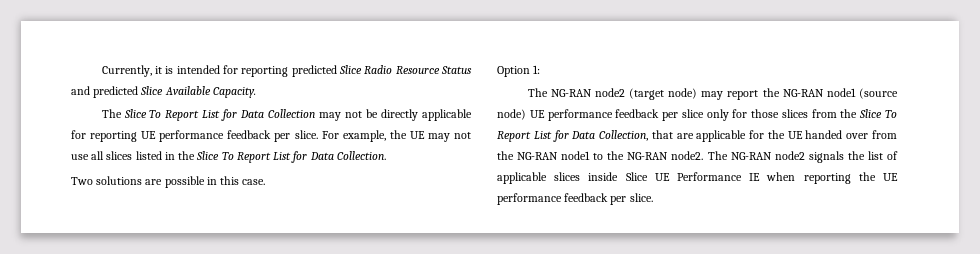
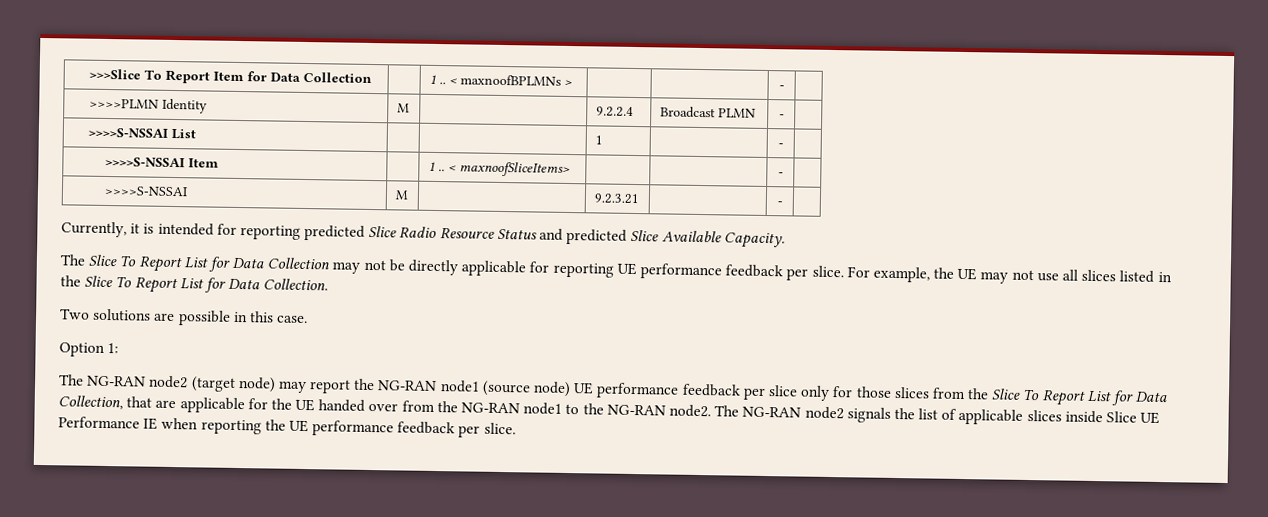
+ >>>Slice To Report Item for Data Collection | | 1 .. < maxnoofBPLMNs > | | | - |
+ >>>>PLMN Identity | M | | 9.2.2.4 | Broadcast PLMN | - |
+ >>>>S-NSSAI List | | | 1 | | - |
+ >>>>S-NSSAI Item | | 1 .. < maxnoofSliceItems> | | | - |
+ >>>>S-NSSAI | M | | 9.2.3.21 | | - |

